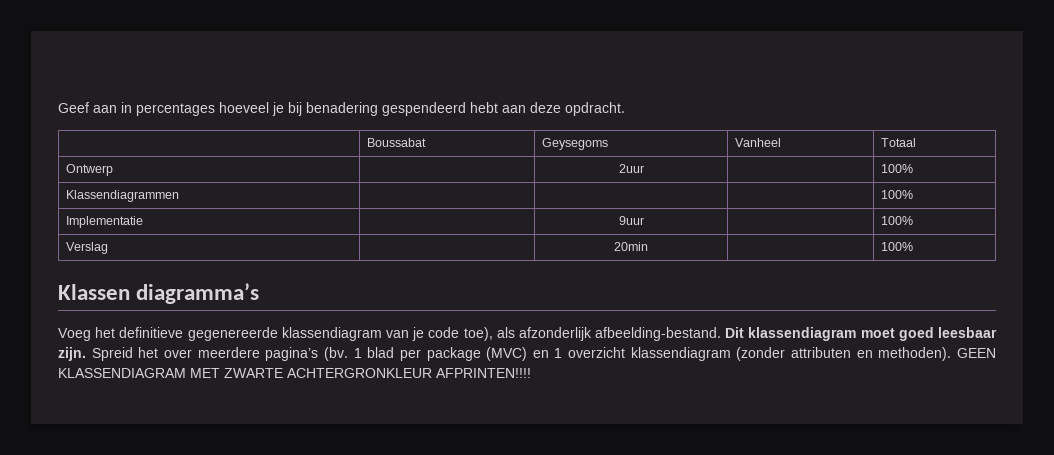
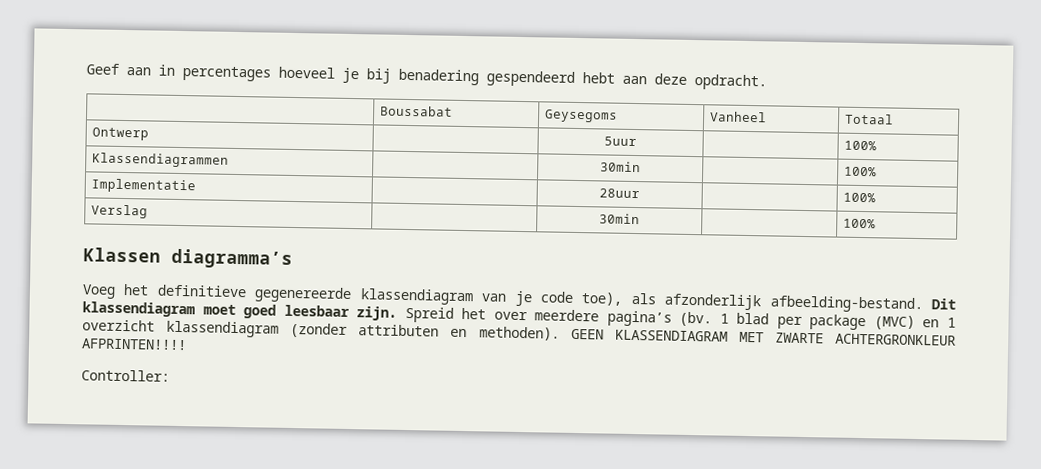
- Ontwerp | | 2uur | | 100%
+ Ontwerp | | 5uur | | 100%
- Klassendiagrammen | | | | 100%
+ Klassendiagrammen | | 30min | | 100%
- Implementatie | | 9uur | | 100%
+ Implementatie | | 28uur | | 100%
- Verslag | | 20min | | 100%
+ Verslag | | 30min | | 100%
+ Controller:

